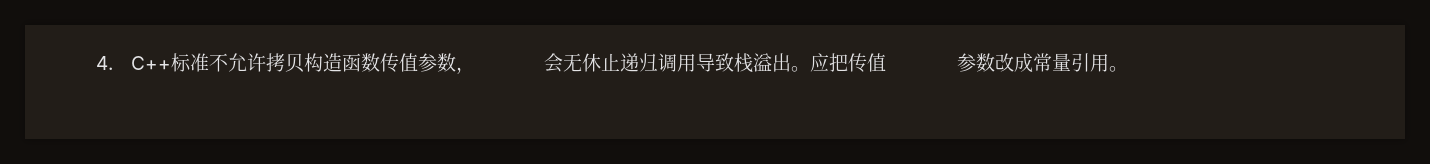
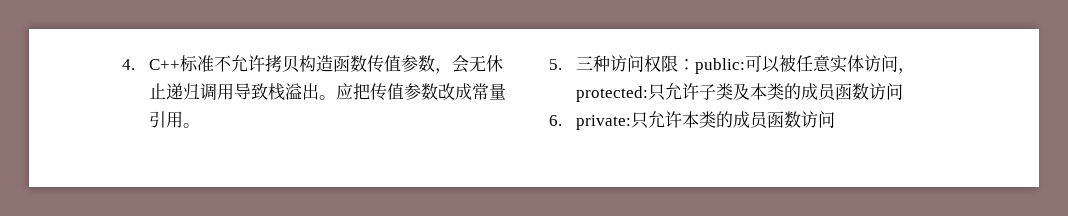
+ 5.三种访问权限：public:可以被任意实体访问，protected:只允许子类及本类的成员函数访问
+ 6. private:只允许本类的成员函数访问

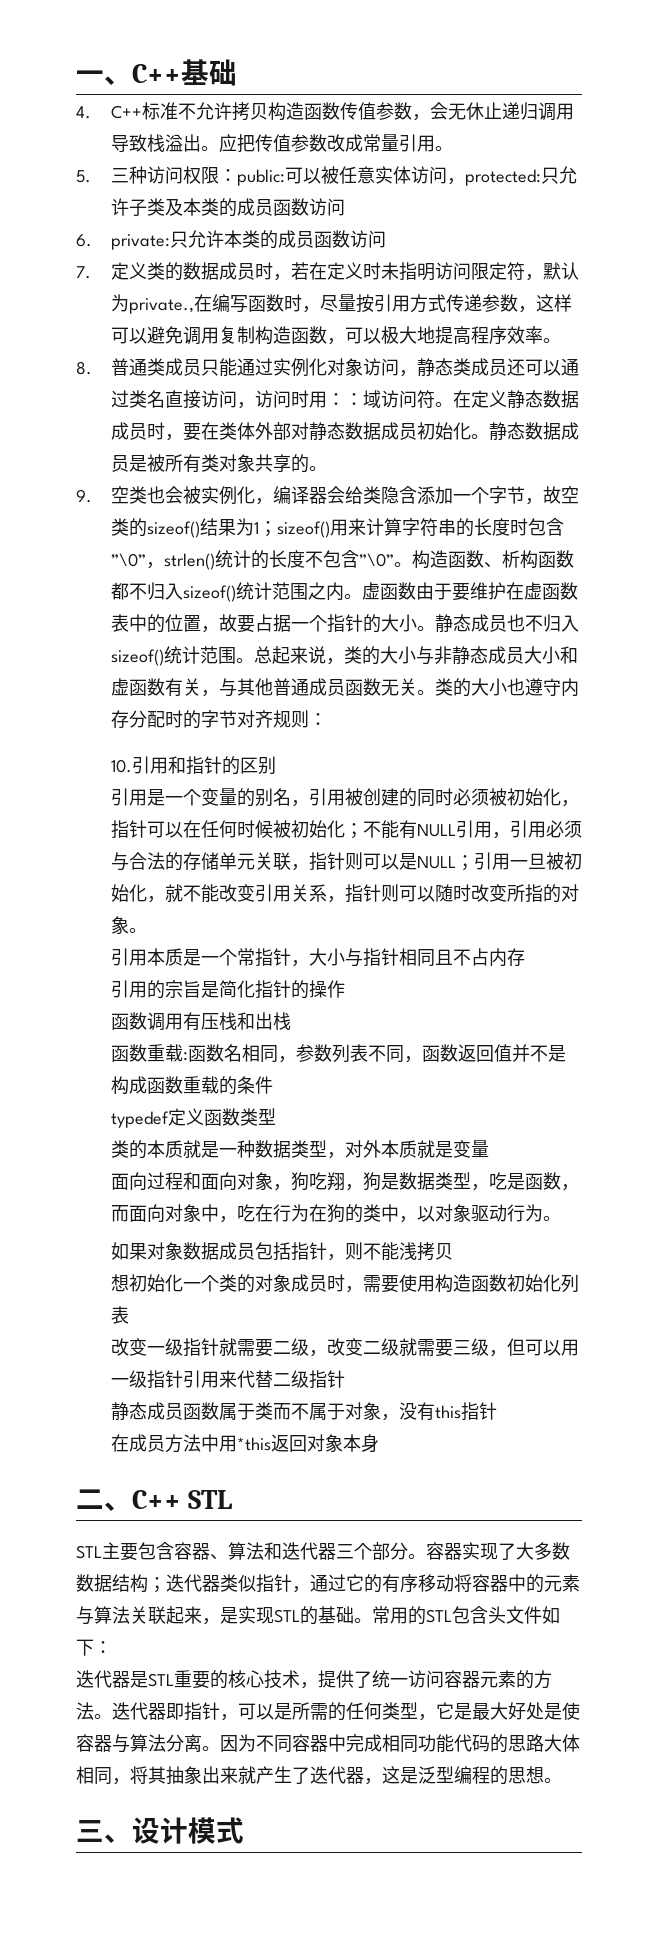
+ 一、C++基础
+ 7.定义类的数据成员时，若在定义时未指明访问限定符，默认为private.,在编写函数时，尽量按引用方式传递参数，这样可以避免调用复制构造函数，可以极大地提高程序效率。
+ 8.普通类成员只能通过实例化对象访问，静态类成员还可以通过类名直接访问，访问时用：：域访问符。在定义静态数据成员时，要在类体外部对静态数据成员初始化。静态数据成员是被所有类对象共享的。
+ 9.空类也会被实例化，编译器会给类隐含添加一个字节，故空类的sizeof()结果为1；sizeof()用来计算字符串的长度时包含”\0”，strlen()统计的长度不包含”\0”。构造函数、析构函数都不归入sizeof()统计范围之内。虚函数由于要维护在虚函数表中的位置，故要占据一个指针的大小。静态成员也不归入sizeof()统计范围。总起来说，类的大小与非静态成员大小和虚函数有关，与其他普通成员函数无关。类的大小也遵守内存分配时的字节对齐规则：
+ 10.引用和指针的区别
+ 引用是一个变量的别名，引用被创建的同时必须被初始化，指针可以在任何时候被初始化；不能有NULL引用，引用必须与合法的存储单元关联，指针则可以是NULL；引用一旦被初始化，就不能改变引用关系，指针则可以随时改变所指的对象。
+ 引用本质是一个常指针，大小与指针相同且不占内存
+ 引用的宗旨是简化指针的操作
+ 函数调用有压栈和出栈
+ 函数重载:函数名相同，参数列表不同，函数返回值并不是构成函数重载的条件
+ typedef定义函数类型
+ 类的本质就是一种数据类型，对外本质就是变量
+ 面向过程和面向对象，狗吃翔，狗是数据类型，吃是函数，而面向对象中，吃在行为在狗的类中，以对象驱动行为。
+ 如果对象数据成员包括指针，则不能浅拷贝
+ 想初始化一个类的对象成员时，需要使用构造函数初始化列表
+ 改变一级指针就需要二级，改变二级就需要三级，但可以用一级指针引用来代替二级指针
+ 静态成员函数属于类而不属于对象，没有this指针
+ 在成员方法中用*this返回对象本身
+ 二、C++ STL
+ STL主要包含容器、算法和迭代器三个部分。容器实现了大多数数据结构；迭代器类似指针，通过它的有序移动将容器中的元素与算法关联起来，是实现STL的基础。常用的STL包含头文件如下：
+ 迭代器是STL重要的核心技术，提供了统一访问容器元素的方法。迭代器即指针，可以是所需的任何类型，它是最大好处是使容器与算法分离。因为不同容器中完成相同功能代码的思路大体相同，将其抽象出来就产生了迭代器，这是泛型编程的思想。
+ 三、设计模式

